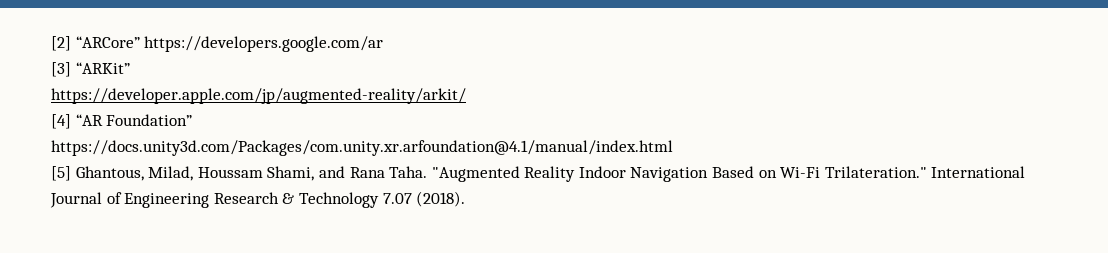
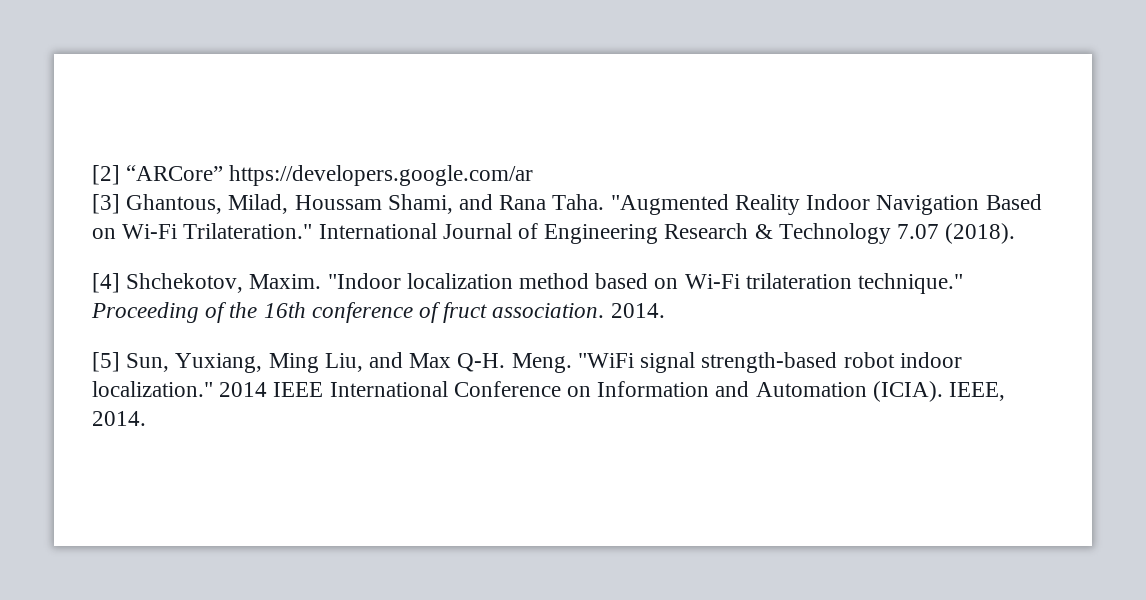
- [3] “ARKit”
- https://developer.apple.com/jp/augmented-reality/arkit/
- [4] “AR Foundation”
- https://docs.unity3d.com/Packages/com.unity.xr.arfoundation@4.1/manual/index.html
- [5] Ghantous, Milad, Houssam Shami, and Rana Taha.
+ [3] Ghantous, Milad, Houssam Shami, and Rana Taha.
+ [4] Shchekotov, Maxim. "Indoor localization method based on Wi-Fi trilateration technique." Proceeding of the 16th conference of fruct association. 2014.
+ [5] Sun, Yuxiang, Ming Liu, and Max Q-H. Meng. "WiFi signal strength-based robot indoor localization." 2014 IEEE International Conference on Information and Automation (ICIA). IEEE, 2014.

